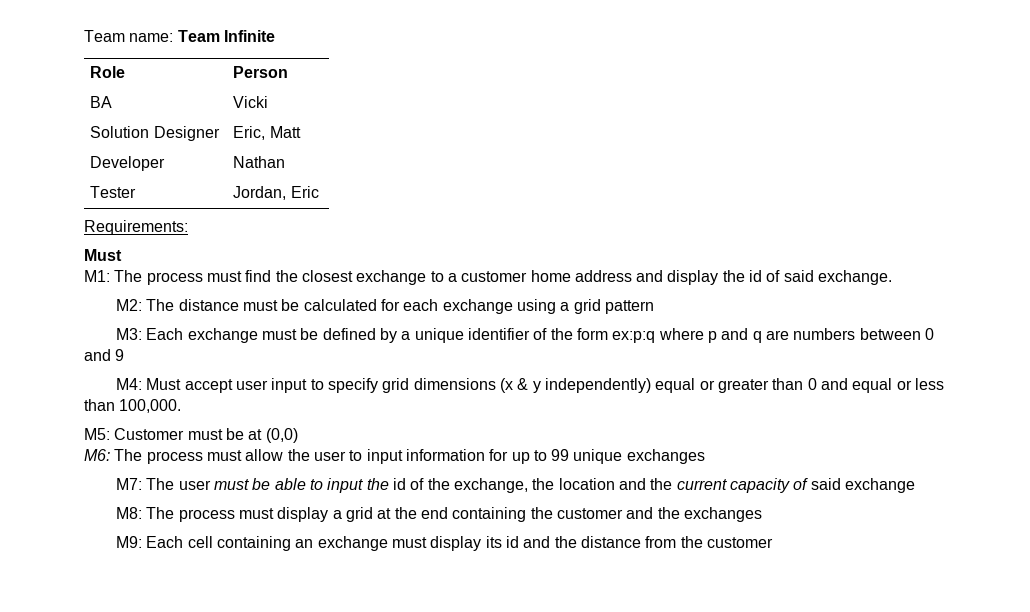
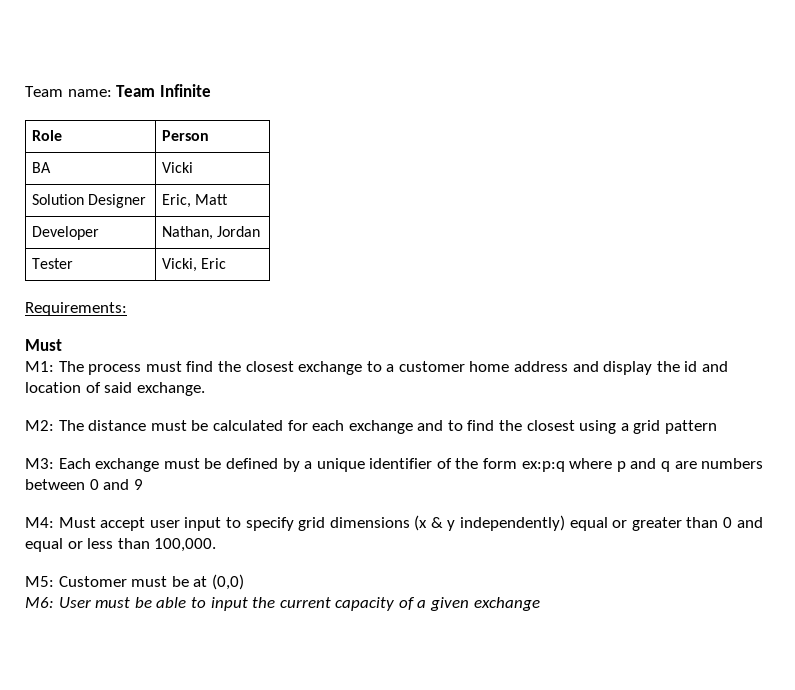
- Developer | Nathan
+ Developer | Nathan, Jordan
- Tester | Jordan, Eric
+ Tester | Vicki, Eric
- M1: The process must find the closest exchange to a customer home address and display the id of said exchange.
+ M1: The process must find the closest exchange to a customer home address and display the id and location of said exchange.
- M2: The distance must be calculated for each exchange using a grid pattern
+ M2: The distance must be calculated for each exchange and to find the closest using a grid pattern
- M6: The process must allow the user to input information for up to 99 unique exchanges
- M7: The user must be able to input the id of the exchange, the location and the current capacity of said exchange
- M8: The process must display a grid at the end containing the customer and the exchanges
- M9: Each cell containing an exchange must display its id and the distance from the customer
+ M6: User must be able to input the current capacity of a given exchange

